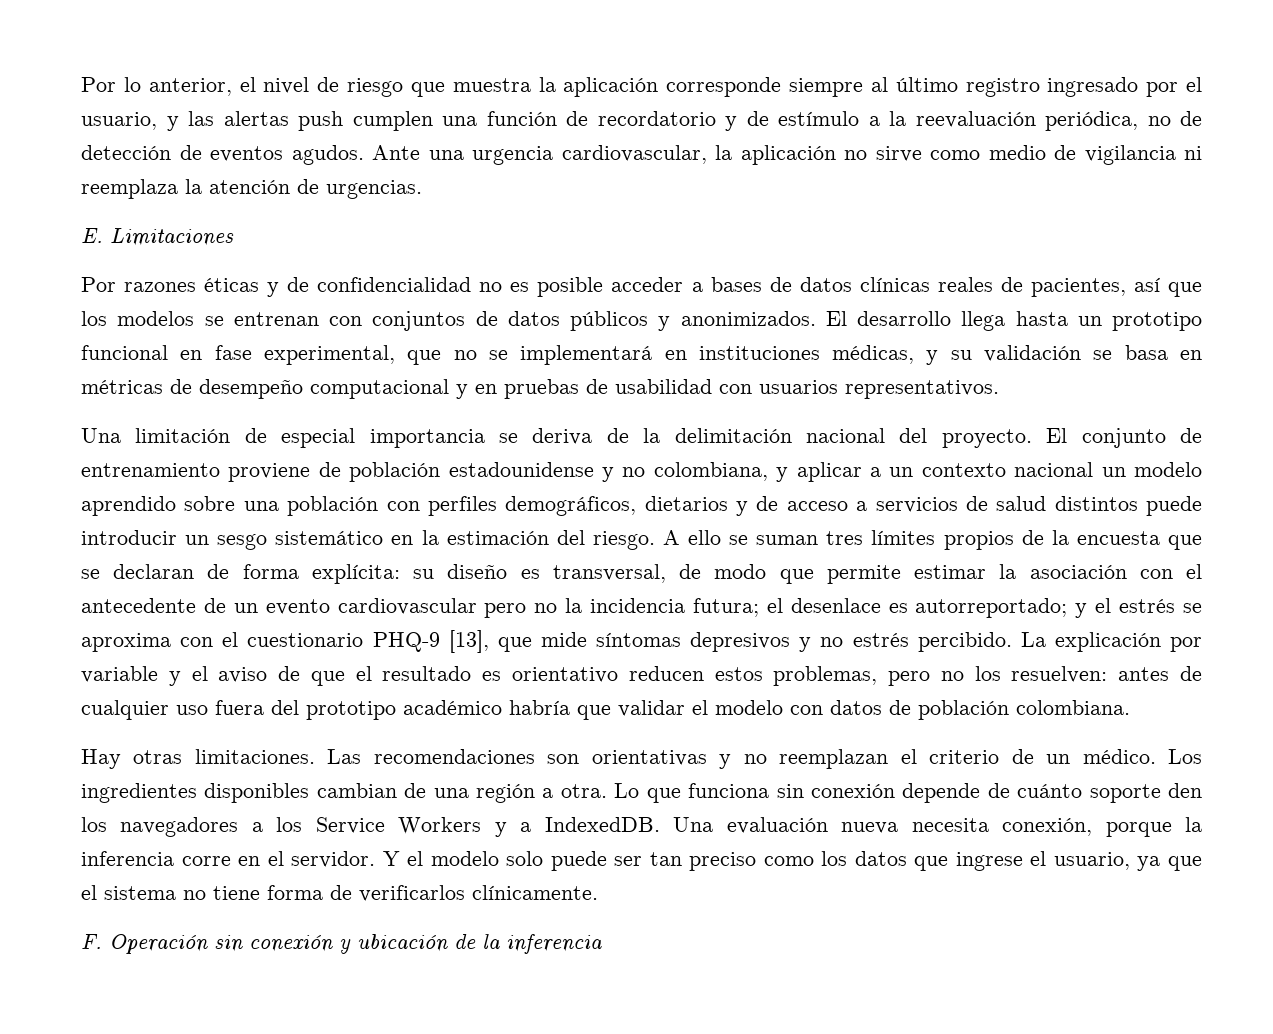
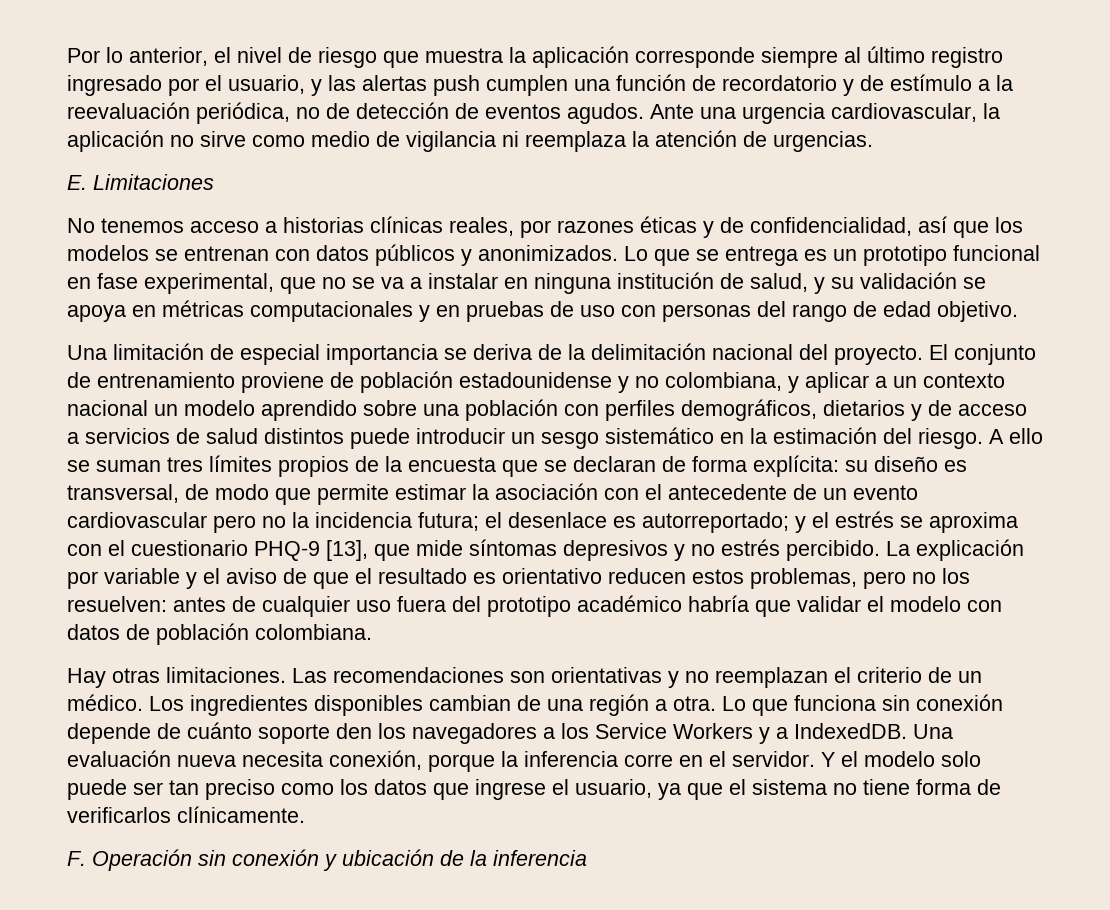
- Por razones éticas y de confidencialidad no es posible acceder a bases de datos clínicas reales de pacientes, así que los modelos se entrenan con conjuntos de datos públicos y anonimizados.
+ No tenemos acceso a historias clínicas reales, por razones éticas y de confidencialidad, así que los modelos se entrenan con datos públicos y anonimizados.
- El desarrollo llega hasta un prototipo funcional en fase experimental, que no se implementará en instituciones médicas, y su validación se basa en métricas de desempeño computacional y en pruebas de usabilidad con usuarios representativos.
+ Lo que se entrega es un prototipo funcional en fase experimental, que no se va a instalar en ninguna institución de salud, y su validación se apoya en métricas computacionales y en pruebas de uso con personas del rango de edad objetivo.

